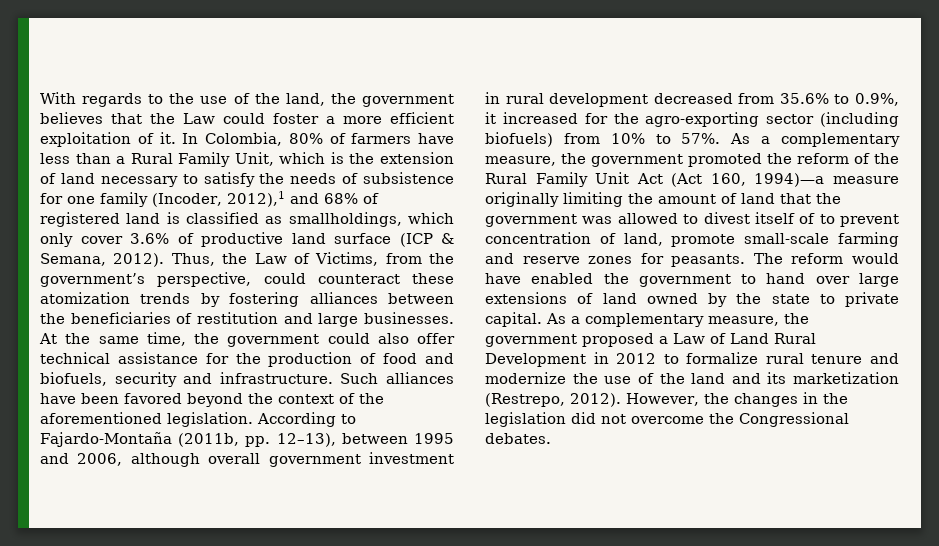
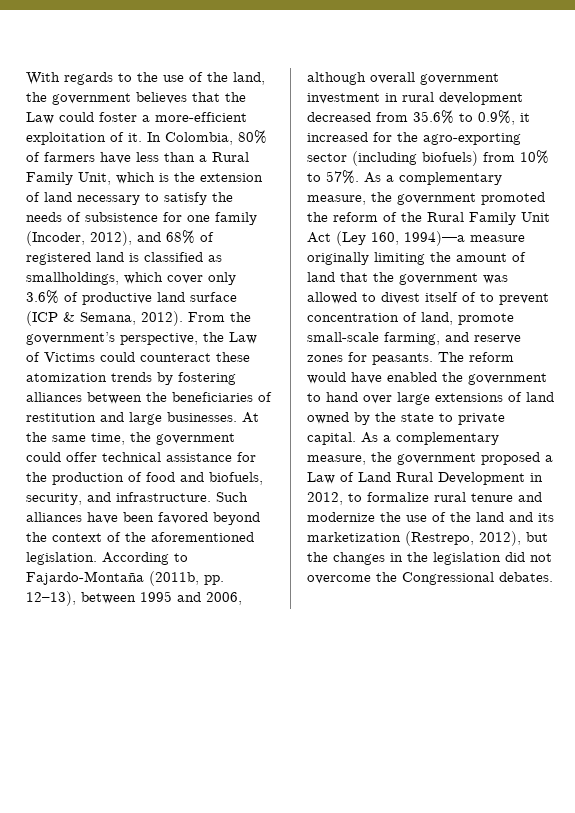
- With regards to the use of the land, the government believes that the Law could foster a more efficient exploitation of it.
+ With regards to the use of the land, the government believes that the Law could foster a more-efficient exploitation of it.
- In Colombia, 80% of farmers have less than a Rural Family Unit, which is the extension of land necessary to satisfy the needs of subsistence for one family (Incoder, 2012),1 and 68% of registered land is classified as smallholdings, which only cover 3.6% of productive land surface (ICP & Semana, 2012).
+ In Colombia, 80% of farmers have less than a Rural Family Unit, which is the extension of land necessary to satisfy the needs of subsistence for one family (Incoder, 2012), and 68% of registered land is classified as smallholdings, which cover only 3.6% of productive land surface (ICP & Semana, 2012).
- Thus, the Law of Victims, from the government’s perspective, could counteract these atomization trends by fostering alliances between the beneficiaries of restitution and large businesses.
+ From the government’s perspective, the Law of Victims could counteract these atomization trends by fostering alliances between the beneficiaries of restitution and large businesses.
- At the same time, the government could also offer technical assistance for the production of food and biofuels, security and infrastructure.
+ At the same time, the government could offer technical assistance for the production of food and biofuels, security, and infrastructure.
- As a complementary measure, the government promoted the reform of the Rural Family Unit Act (Act 160, 1994)—a measure originally limiting the amount of land that the government was allowed to divest itself of to prevent concentration of land, promote small-scale farming and reserve zones for peasants.
+ As a complementary measure, the government promoted the reform of the Rural Family Unit Act (Ley 160, 1994)—a measure originally limiting the amount of land that the government was allowed to divest itself of to prevent concentration of land, promote small-scale farming, and reserve zones for peasants.
- As a complementary measure, the government proposed a Law of Land Rural Development in 2012 to formalize rural tenure and modernize the use of the land and its marketization (Restrepo, 2012). However, the changes in the legislation did not overcome the Congressional debates.
+ As a complementary measure, the government proposed a Law of Land Rural Development in 2012, to formalize rural tenure and modernize the use of the land and its marketization (Restrepo, 2012), but the changes in the legislation did not overcome the Congressional debates.

